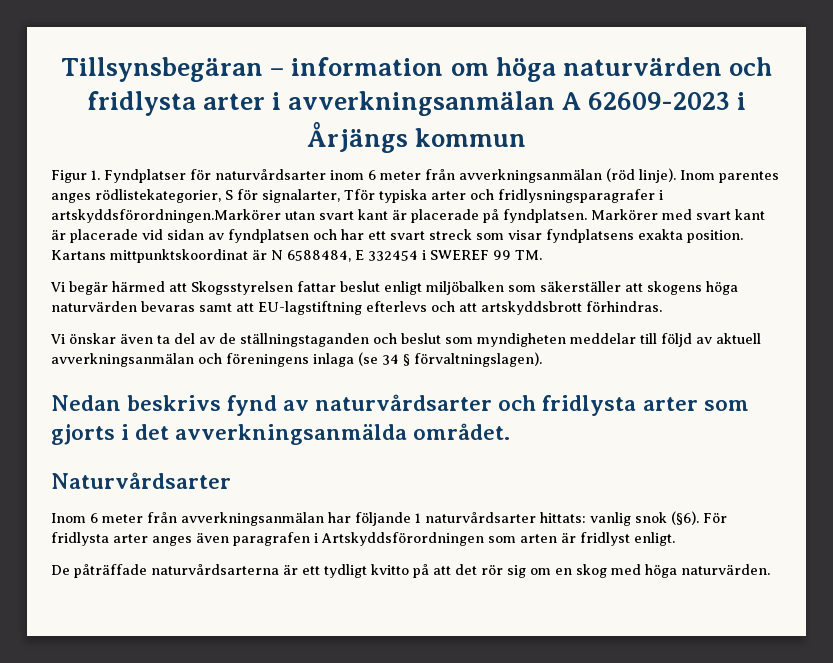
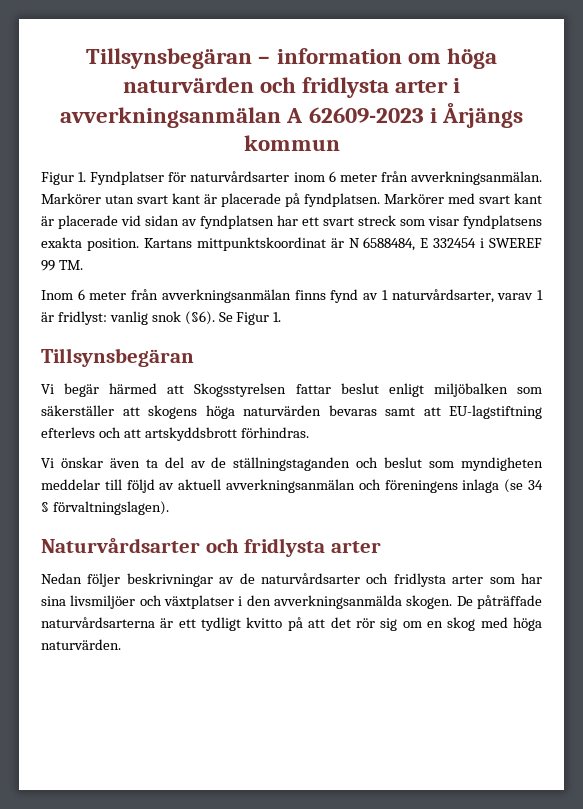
- Figur 1. Fyndplatser för naturvårdsarter inom 6 meter från avverkningsanmälan (röd linje). Inom parentes anges rödlistekategorier, S för signalarter, Tför typiska arter och fridlysningsparagrafer i artskyddsförordningen.Markörer utan svart kant är placerade på fyndplatsen.
+ Figur 1. Fyndplatser för naturvårdsarter inom 6 meter från avverkningsanmälan. Markörer utan svart kant är placerade på fyndplatsen.
- Markörer med svart kant är placerade vid sidan av fyndplatsen och har ett svart streck som visar fyndplatsens exakta position.
+ Markörer med svart kant är placerade vid sidan av fyndplatsen har ett svart streck som visar fyndplatsens exakta position.
+ Inom 6 meter från avverkningsanmälan finns fynd av 1 naturvårdsarter, varav 1 är fridlyst: vanlig snok (§6). Se Figur 1.
+ Tillsynsbegäran
- Nedan beskrivs fynd av naturvårdsarter och fridlysta arter som gjorts i det avverkningsanmälda området.
- Naturvårdsarter
- Inom 6 meter från avverkningsanmälan har följande 1 naturvårdsarter hittats: vanlig snok (§6). För fridlysta arter anges även paragrafen i Artskyddsförordningen som arten är fridlyst enligt.
- De påträffade naturvårdsarterna är ett tydligt kvitto på att det rör sig om en skog med höga naturvärden.
+ Naturvårdsarter och fridlysta arter
+ Nedan följer beskrivningar av de naturvårdsarter och fridlysta arter som har sina livsmiljöer och växtplatser i den avverkningsanmälda skogen. De påträffade naturvårdsarterna är ett tydligt kvitto på att det rör sig om en skog med höga naturvärden.

